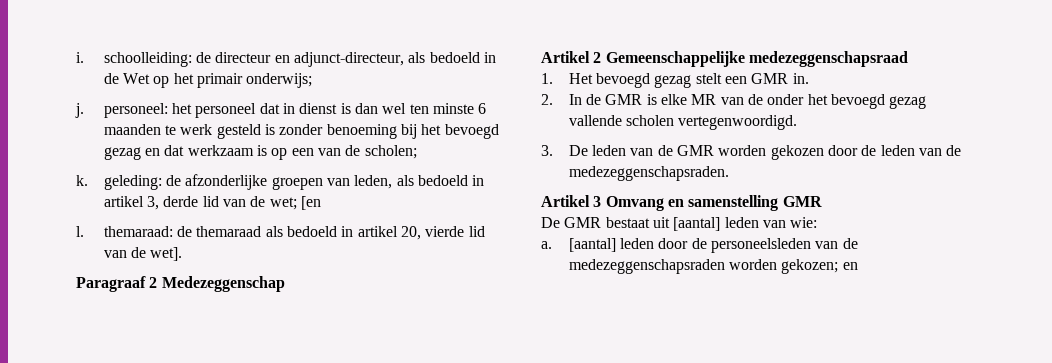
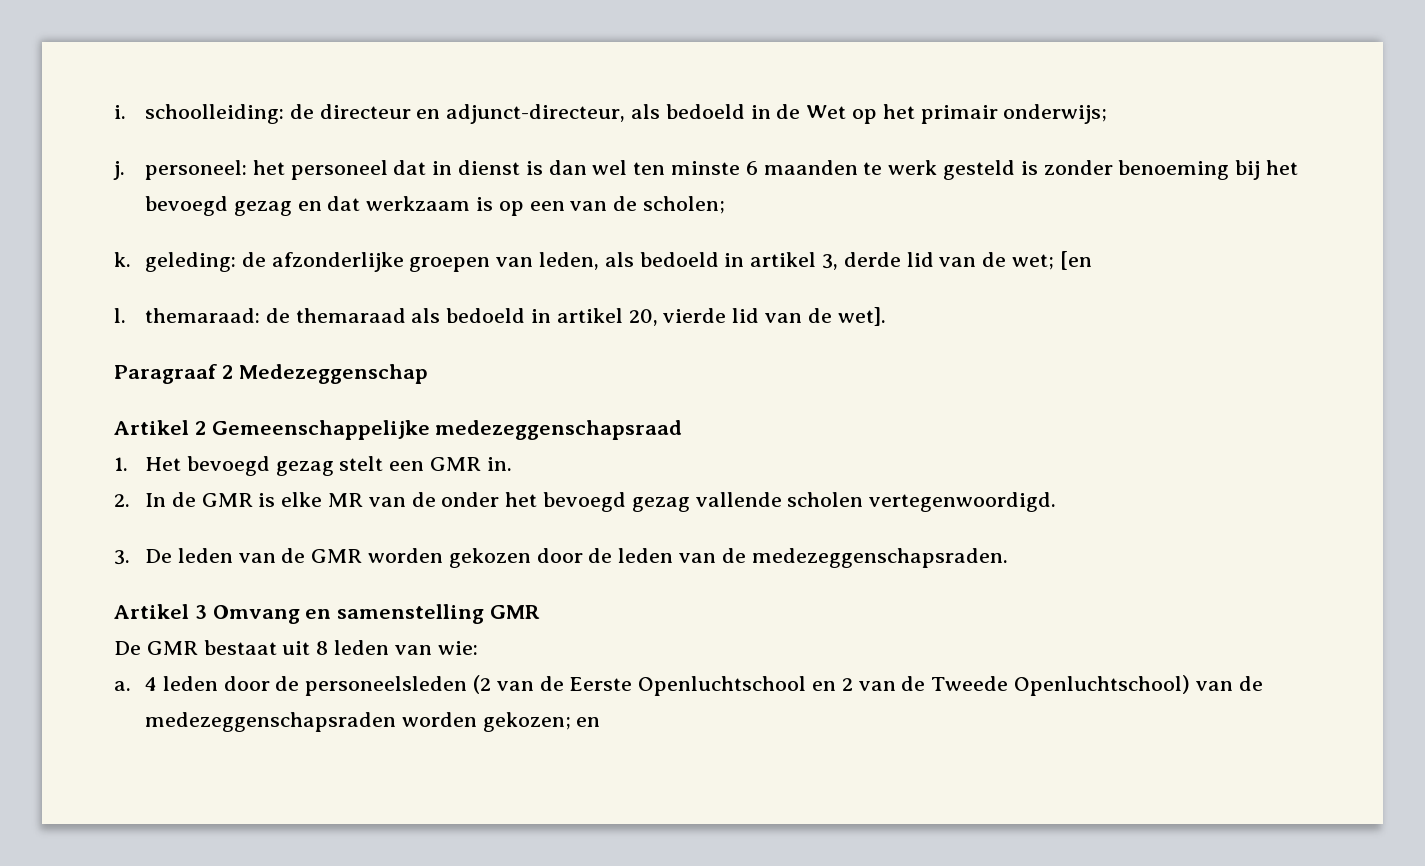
- De GMR bestaat uit [aantal] leden van wie:
+ De GMR bestaat uit 8 leden van wie:
- [aantal] leden door de personeelsleden van de medezeggenschapsraden worden gekozen; en
+ 4 leden door de personeelsleden (2 van de Eerste Openluchtschool en 2 van de Tweede Openluchtschool) van de medezeggenschapsraden worden gekozen; en

